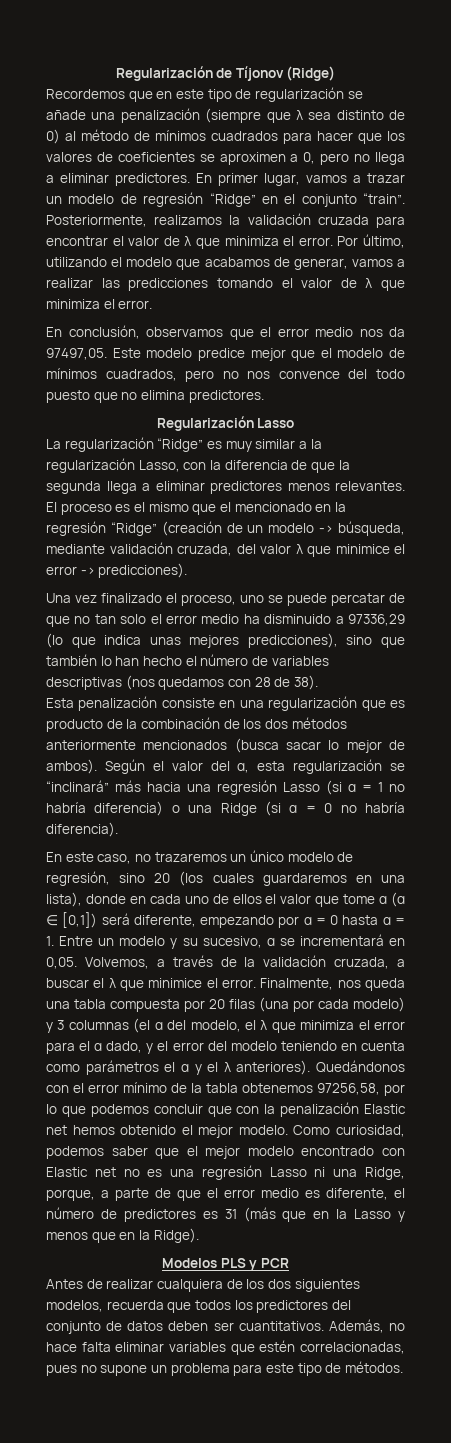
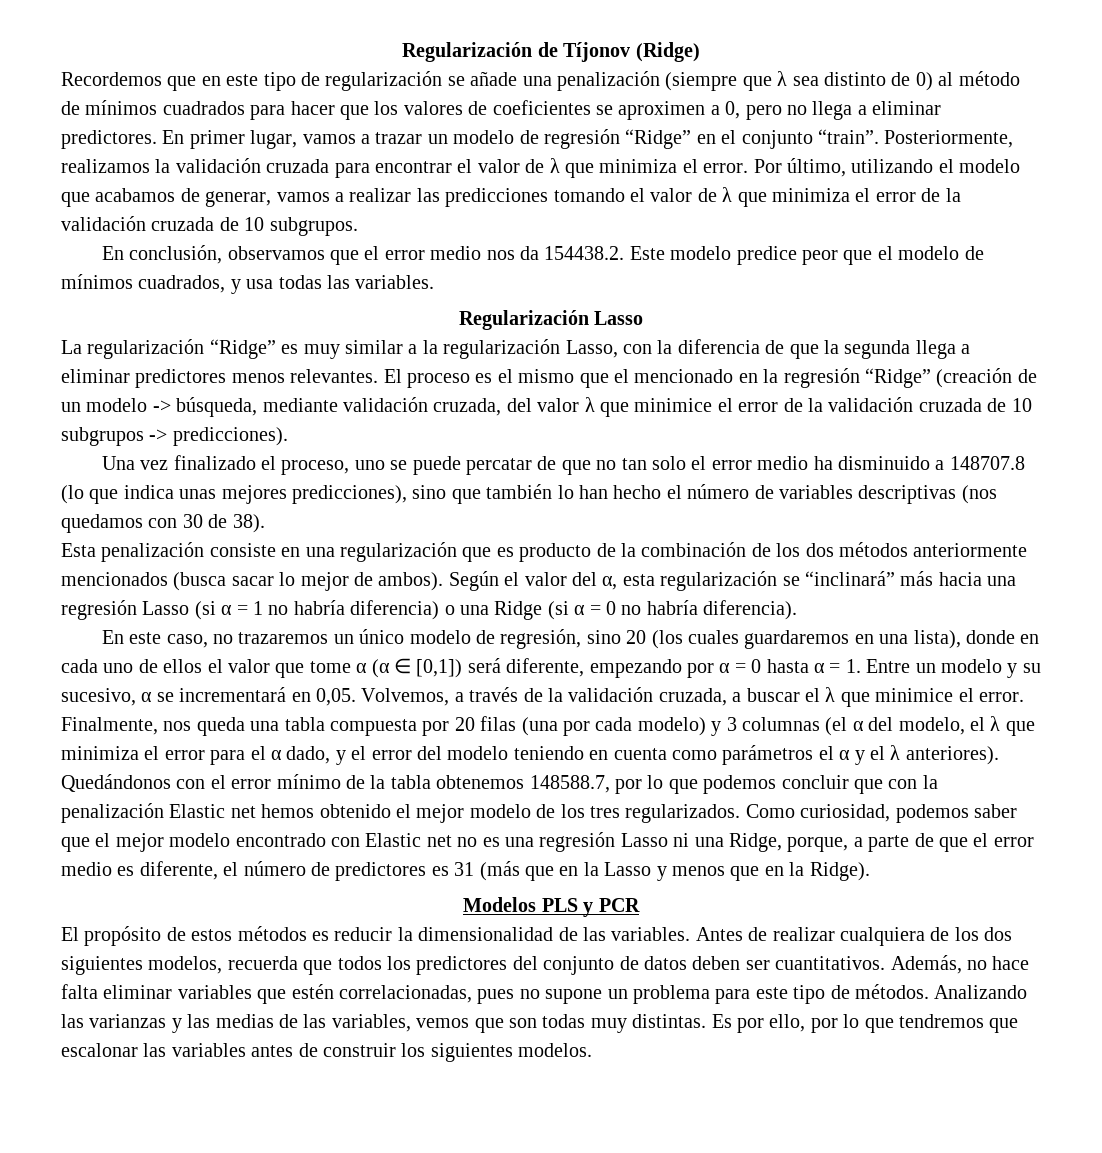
- Por último, utilizando el modelo que acabamos de generar, vamos a realizar las predicciones tomando el valor de λ que minimiza el error.
+ Por último, utilizando el modelo que acabamos de generar, vamos a realizar las predicciones tomando el valor de λ que minimiza el error de la validación cruzada de 10 subgrupos.
- En conclusión, observamos que el error medio nos da 97497,05. Este modelo predice mejor que el modelo de mínimos cuadrados, pero no nos convence del todo puesto que no elimina predictores.
+ En conclusión, observamos que el error medio nos da 154438.2. Este modelo predice peor que el modelo de mínimos cuadrados, y usa todas las variables.
- El proceso es el mismo que el mencionado en la regresión “Ridge” (creación de un modelo -> búsqueda, mediante validación cruzada, del valor λ que minimice el error -> predicciones).
+ El proceso es el mismo que el mencionado en la regresión “Ridge” (creación de un modelo -> búsqueda, mediante validación cruzada, del valor λ que minimice el error de la validación cruzada de 10 subgrupos -> predicciones).
- Una vez finalizado el proceso, uno se puede percatar de que no tan solo el error medio ha disminuido a 97336,29 (lo que indica unas mejores predicciones), sino que también lo han hecho el número de variables descriptivas (nos quedamos con 28 de 38).
+ Una vez finalizado el proceso, uno se puede percatar de que no tan solo el error medio ha disminuido a 148707.8 (lo que indica unas mejores predicciones), sino que también lo han hecho el número de variables descriptivas (nos quedamos con 30 de 38).
- Quedándonos con el error mínimo de la tabla obtenemos 97256,58, por lo que podemos concluir que con la penalización Elastic net hemos obtenido el mejor modelo.
+ Quedándonos con el error mínimo de la tabla obtenemos 148588.7, por lo que podemos concluir que con la penalización Elastic net hemos obtenido el mejor modelo de los tres regularizados.
+ El propósito de estos métodos es reducir la dimensionalidad de las variables.
+ Analizando las varianzas y las medias de las variables, vemos que son todas muy distintas. Es por ello, por lo que tendremos que escalonar las variables antes de construir los siguientes modelos.

